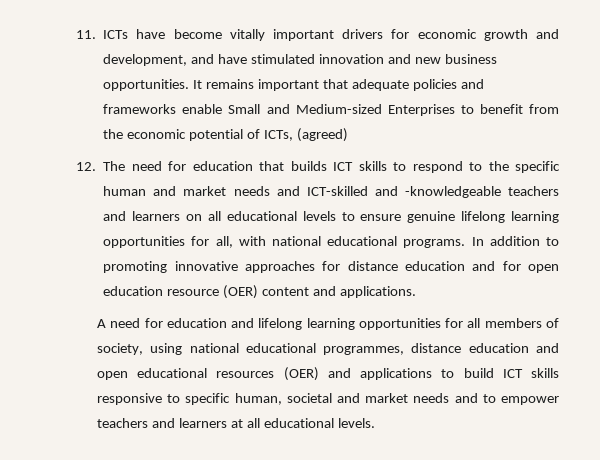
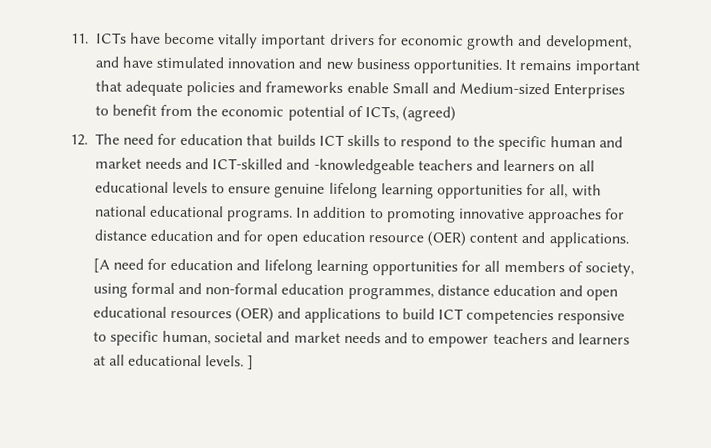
- A need for education and lifelong learning opportunities for all members of society, using national educational programmes, distance education and open educational resources (OER) and applications to build ICT skills responsive to specific human, societal and market needs and to empower teachers and learners at all educational levels.
+ [A need for education and lifelong learning opportunities for all members of society, using formal and non-formal education programmes, distance education and open educational resources (OER) and applications to build ICT competencies responsive to specific human, societal and market needs and to empower teachers and learners at all educational levels. ]

